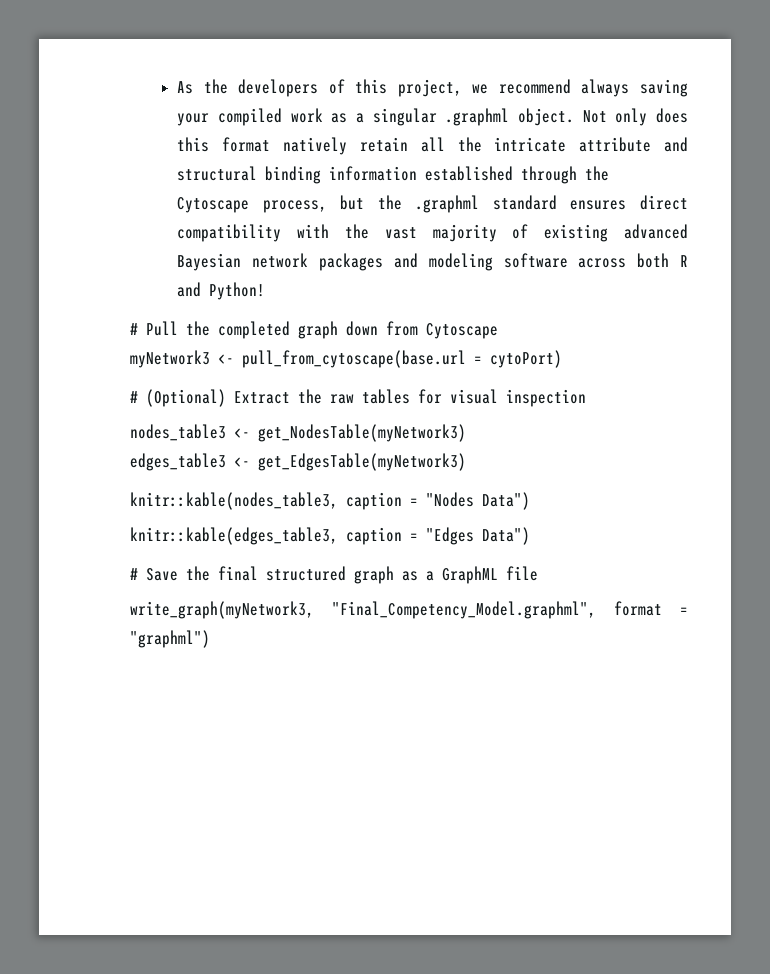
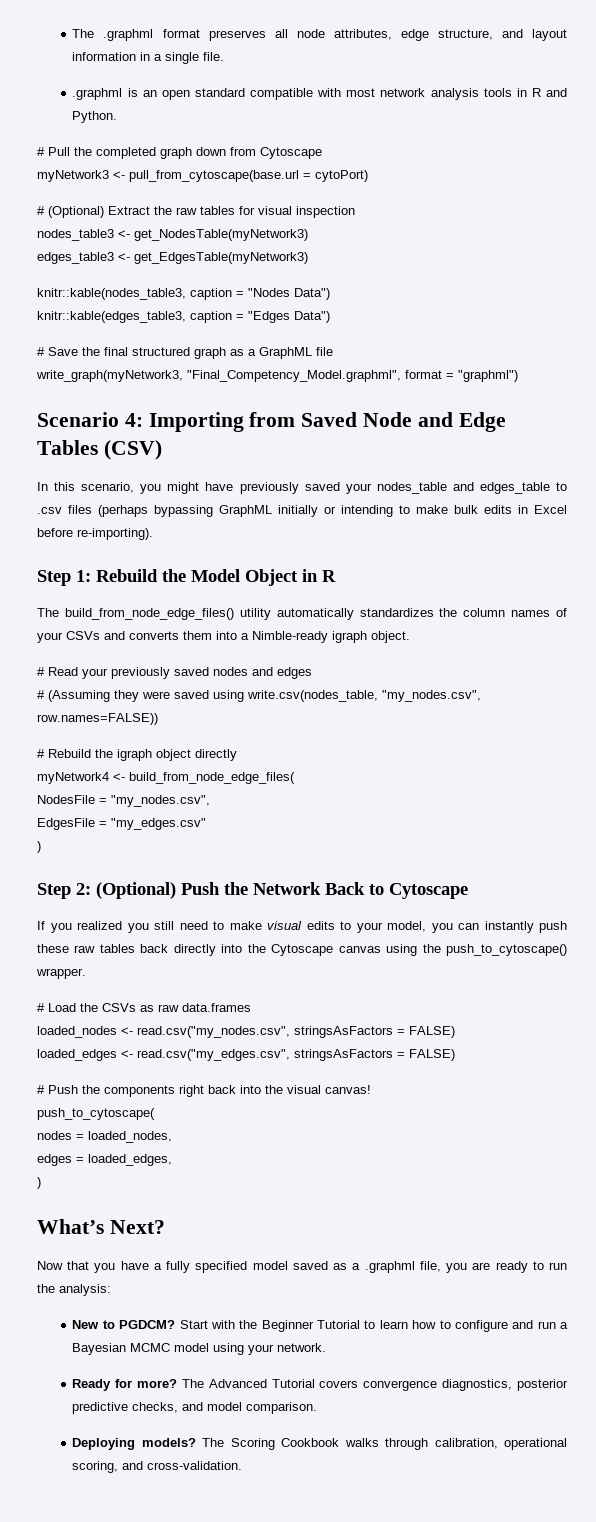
- As the developers of this project, we recommend always saving your compiled work as a singular .graphml object. Not only does this format natively retain all the intricate attribute and structural binding information established through the Cytoscape process, but the .graphml standard ensures direct compatibility with the vast majority of existing advanced Bayesian network packages and modeling software across both R and Python!
+ The .graphml format preserves all node attributes, edge structure, and layout information in a single file.
+ .graphml is an open standard compatible with most network analysis tools in R and Python.
+ Scenario 4: Importing from Saved Node and Edge Tables (CSV)
+ In this scenario, you might have previously saved your nodes_table and edges_table to .csv files (perhaps bypassing GraphML initially or intending to make bulk edits in Excel before re-importing).
+ Step 1: Rebuild the Model Object in R
+ The build_from_node_edge_files() utility automatically standardizes the column names of your CSVs and converts them into a Nimble-ready igraph object.
+ # Read your previously saved nodes and edges
+ # (Assuming they were saved using write.csv(nodes_table, "my_nodes.csv", row.names=FALSE))
+ # Rebuild the igraph object directly
+ myNetwork4 <- build_from_node_edge_files(
+ NodesFile = "my_nodes.csv",
+ EdgesFile = "my_edges.csv"
+ )
+ Step 2: (Optional) Push the Network Back to Cytoscape
+ If you realized you still need to make visual edits to your model, you can instantly push these raw tables back directly into the Cytoscape canvas using the push_to_cytoscape() wrapper.
+ # Load the CSVs as raw data.frames
+ loaded_nodes <- read.csv("my_nodes.csv", stringsAsFactors = FALSE)
+ loaded_edges <- read.csv("my_edges.csv", stringsAsFactors = FALSE)
+ # Push the components right back into the visual canvas!
+ push_to_cytoscape(
+ nodes = loaded_nodes,
+ edges = loaded_edges,
+ )
+ What’s Next?
+ Now that you have a fully specified model saved as a .graphml file, you are ready to run the analysis:
+ New to PGDCM? Start with the Beginner Tutorial to learn how to configure and run a Bayesian MCMC model using your network.
+ Ready for more? The Advanced Tutorial covers convergence diagnostics, posterior predictive checks, and model comparison.
+ Deploying models? The Scoring Cookbook walks through calibration, operational scoring, and cross-validation.

